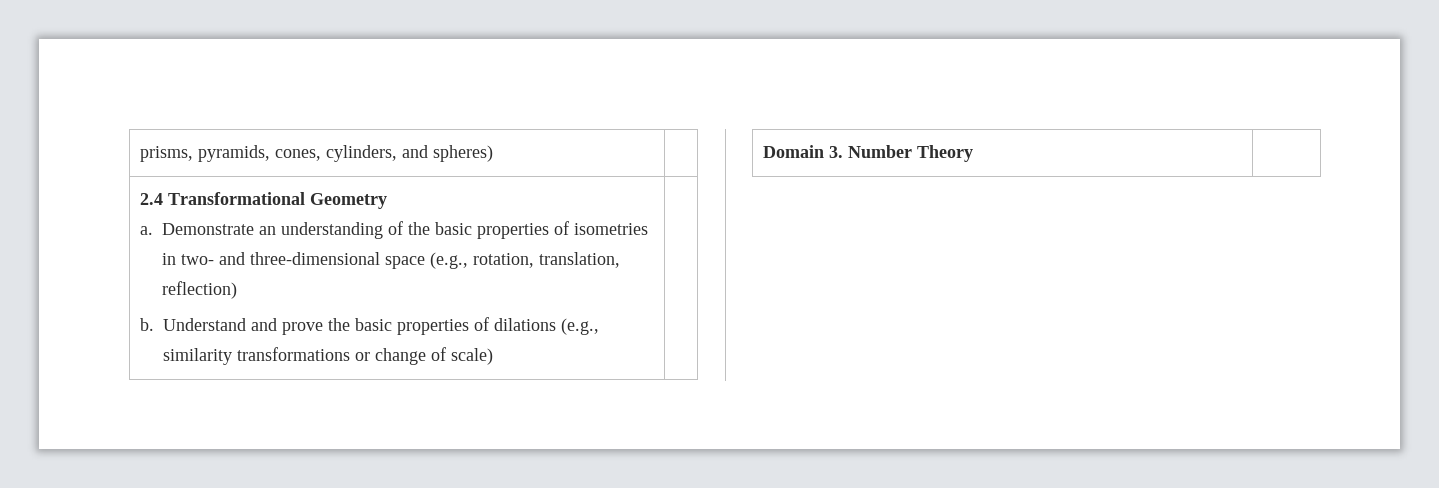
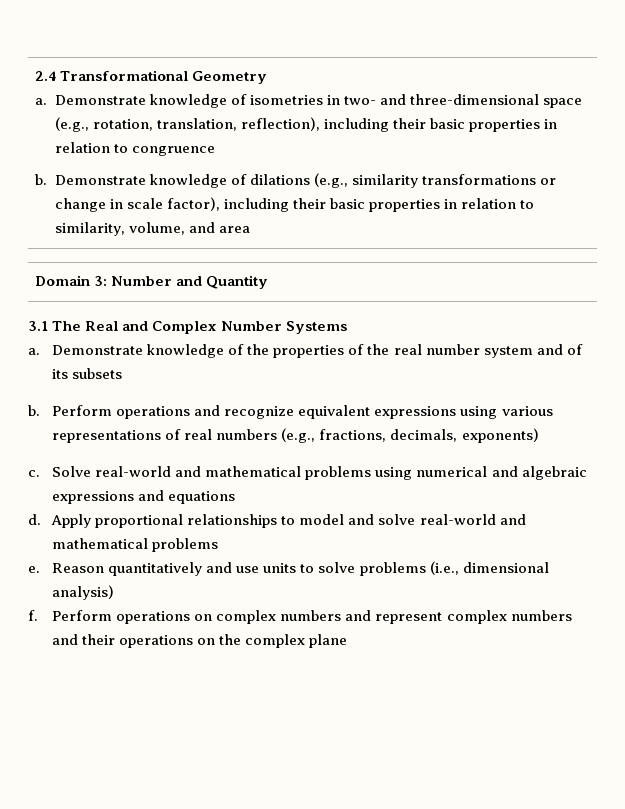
- prisms, pyramids, cones, cylinders, and spheres)
  2.4 Transformational Geometry
- a. Demonstrate an understanding of the basic properties of isometries in two- and three-dimensional space (e.g., rotation, translation, reflection)
- b. Understand and prove the basic properties of dilations (e.g., similarity transformations or change of scale) |
- Domain 3. Number Theory |
+ a. Demonstrate knowledge of isometries in two- and three-dimensional space (e.g., rotation, translation, reflection), including their basic properties in relation to congruence
+ b. Demonstrate knowledge of dilations (e.g., similarity transformations or change in scale factor), including their basic properties in relation to similarity, volume, and area
+ Domain 3: Number and Quantity
+ 3.1 The Real and Complex Number Systems
+ a. Demonstrate knowledge of the properties of the real number system and of its subsets
+ b. Perform operations and recognize equivalent expressions using various representations of real numbers (e.g., fractions, decimals, exponents)
+ c. Solve real-world and mathematical problems using numerical and algebraic expressions and equations
+ d. Apply proportional relationships to model and solve real-world and mathematical problems
+ e. Reason quantitatively and use units to solve problems (i.e., dimensional analysis)
+ f. Perform operations on complex numbers and represent complex numbers and their operations on the complex plane

